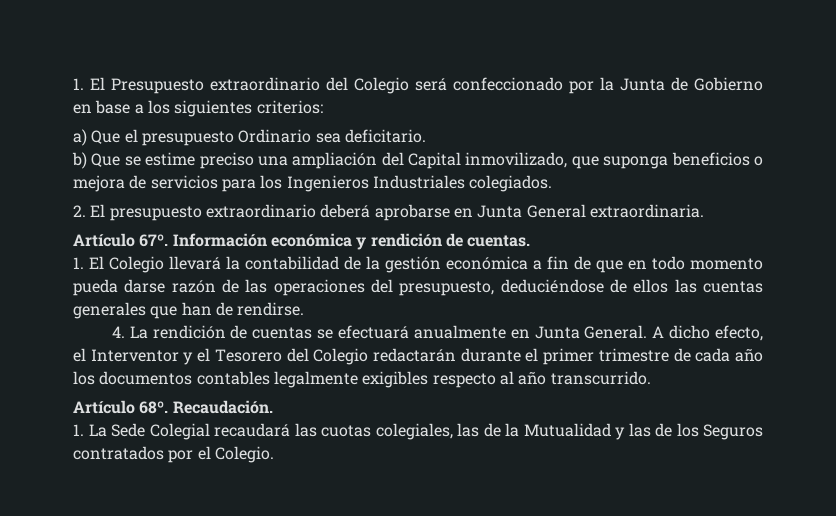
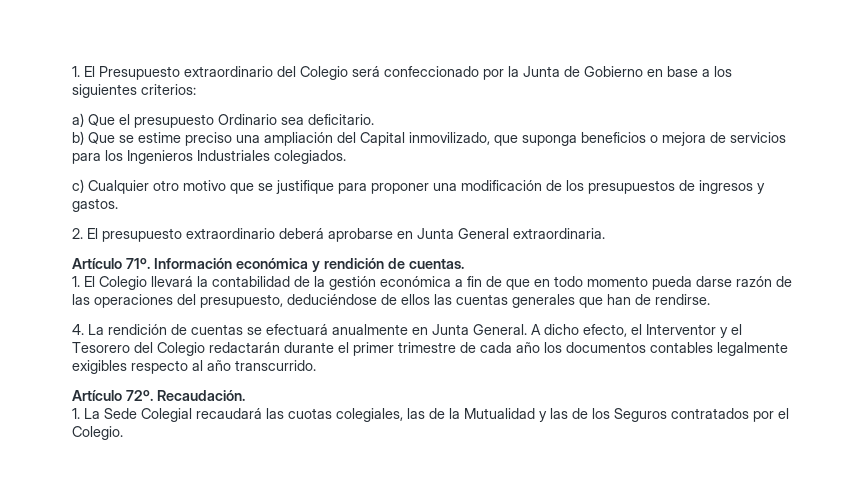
+ c) Cualquier otro motivo que se justifique para proponer una modificación de los presupuestos de ingresos y gastos.
- Artículo 67º.
+ Artículo 71º.
- Artículo 68º.
+ Artículo 72º.

